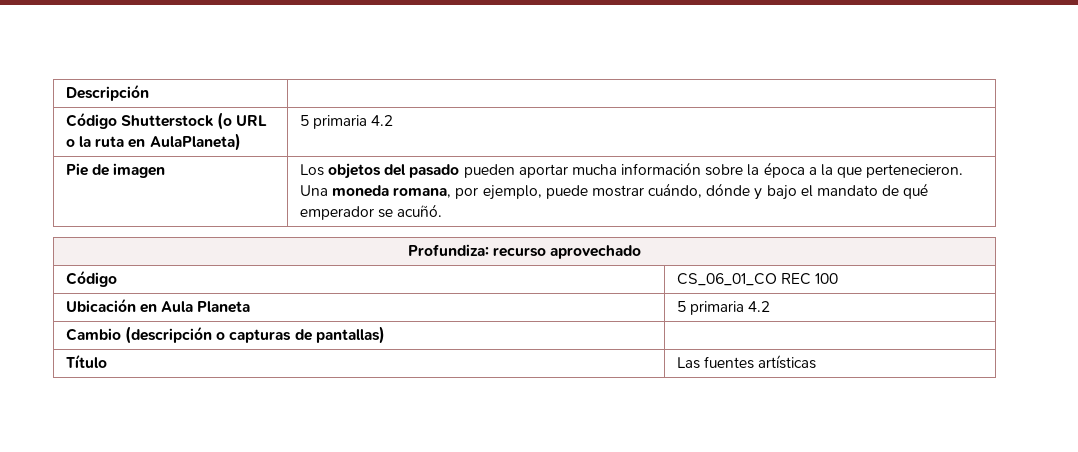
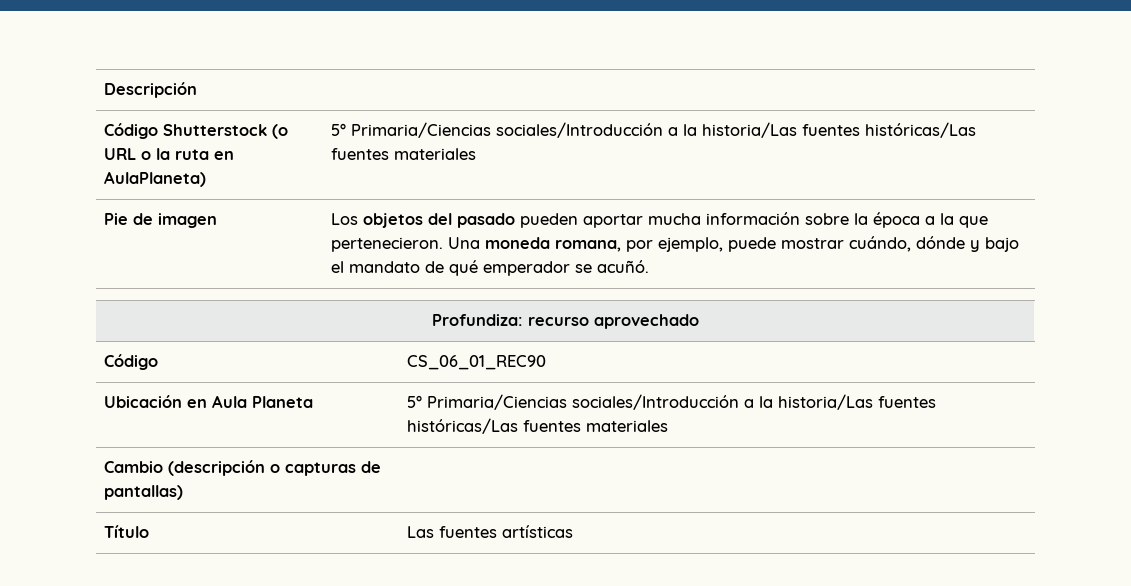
- Código Shutterstock (o URL o la ruta en AulaPlaneta) | 5 primaria 4.2
+ Código Shutterstock (o URL o la ruta en AulaPlaneta) | 5° Primaria/Ciencias sociales/Introducción a la historia/Las fuentes históricas/Las fuentes materiales
- Código | CS_06_01_CO REC 100
+ Código | CS_06_01_REC90
- Ubicación en Aula Planeta | 5 primaria 4.2
+ Ubicación en Aula Planeta | 5° Primaria/Ciencias sociales/Introducción a la historia/Las fuentes históricas/Las fuentes materiales

